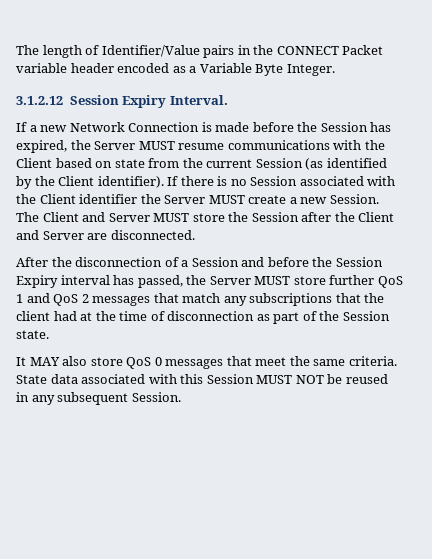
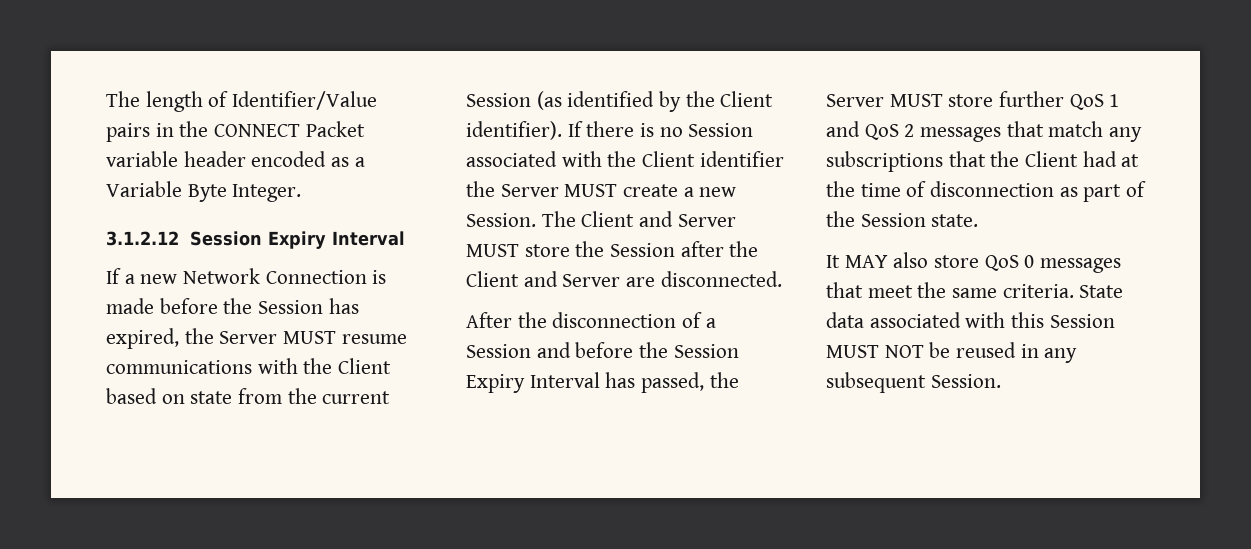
- 3.1.2.12 Session Expiry Interval.
+ 3.1.2.12 Session Expiry Interval
- After the disconnection of a Session and before the Session Expiry interval has passed, the Server MUST store further QoS 1 and QoS 2 messages that match any subscriptions that the client had at the time of disconnection as part of the Session state.
+ After the disconnection of a Session and before the Session Expiry Interval has passed, the Server MUST store further QoS 1 and QoS 2 messages that match any subscriptions that the Client had at the time of disconnection as part of the Session state.

